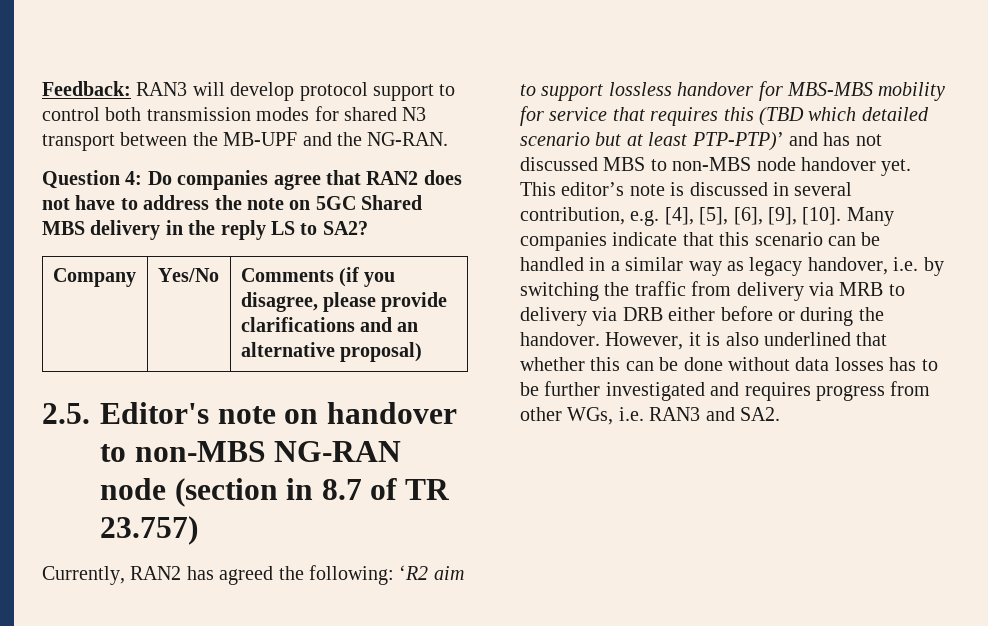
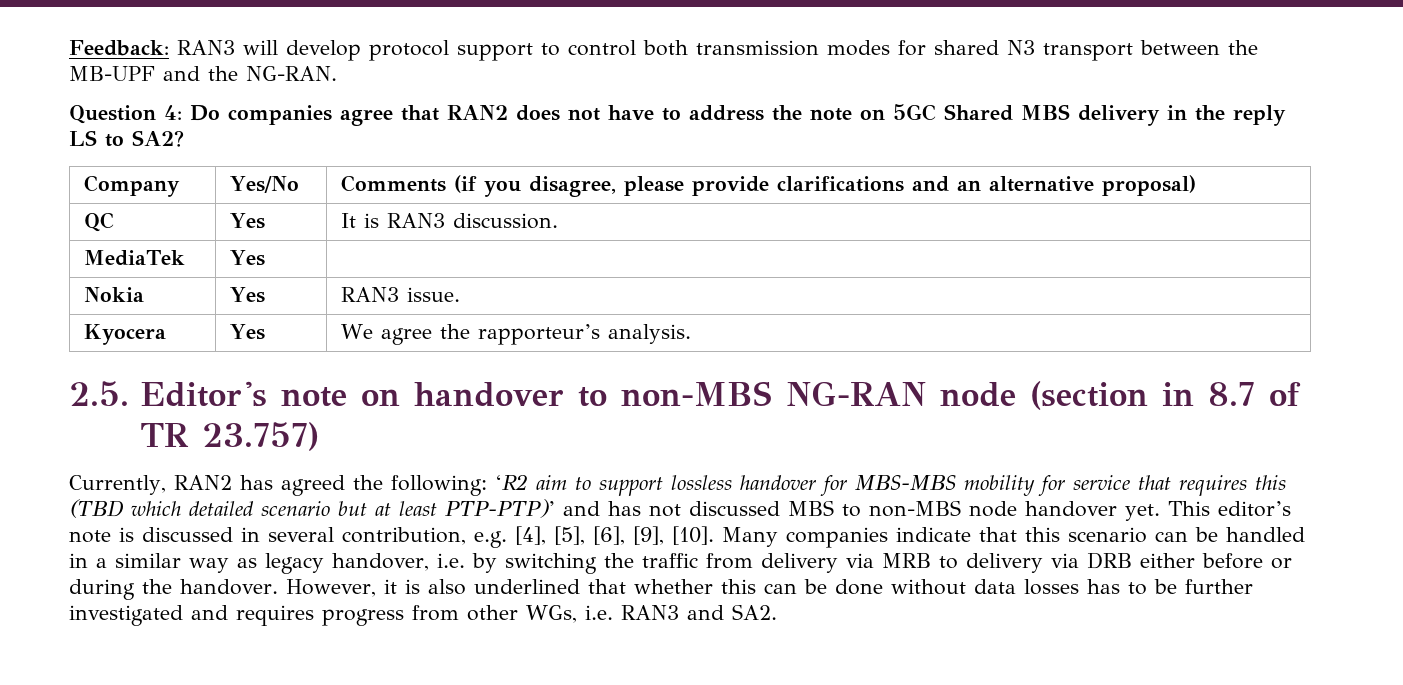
+ QC | Yes | It is RAN3 discussion.
+ MediaTek | Yes |
+ Nokia | Yes | RAN3 issue.
+ Kyocera | Yes | We agree the rapporteur’s analysis.

